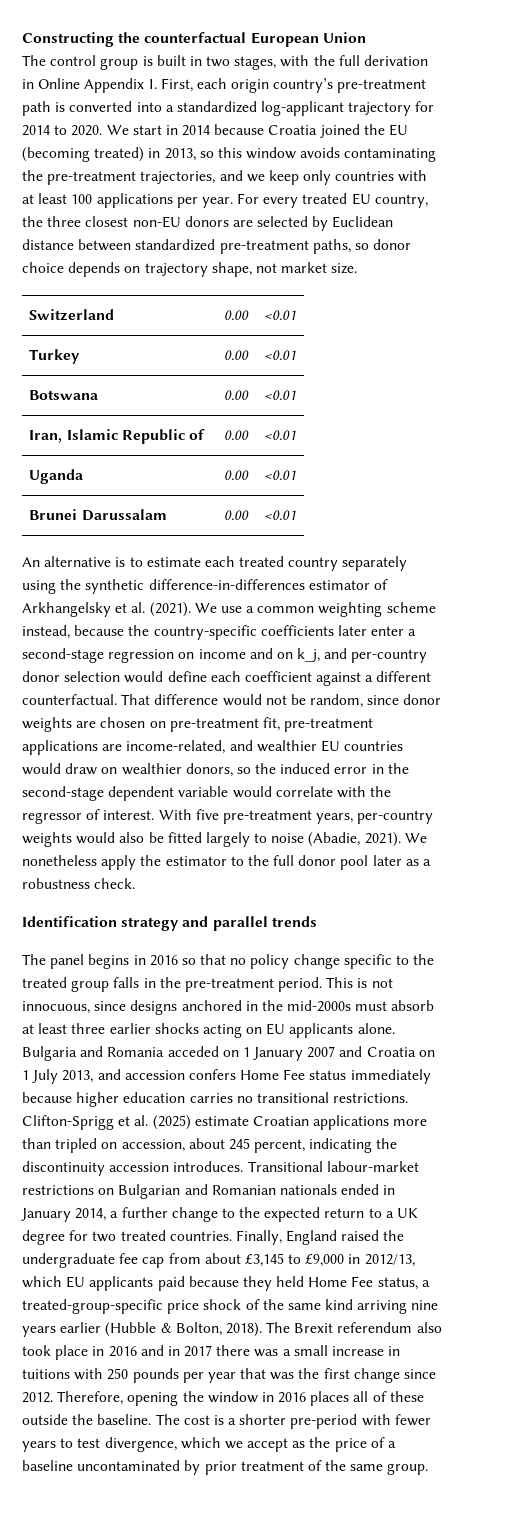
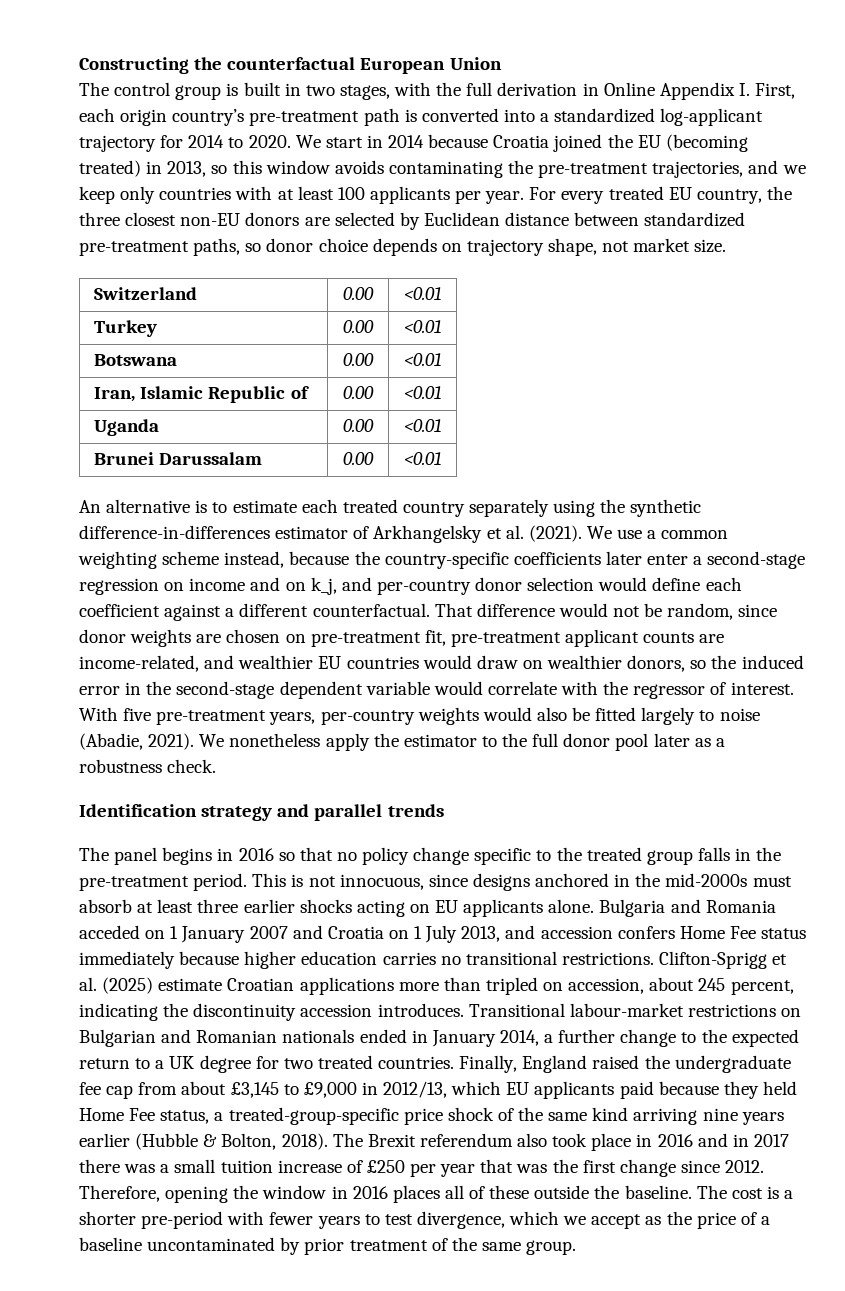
- We start in 2014 because Croatia joined the EU (becoming treated) in 2013, so this window avoids contaminating the pre-treatment trajectories, and we keep only countries with at least 100 applications per year.
+ We start in 2014 because Croatia joined the EU (becoming treated) in 2013, so this window avoids contaminating the pre-treatment trajectories, and we keep only countries with at least 100 applicants per year.
- That difference would not be random, since donor weights are chosen on pre-treatment fit, pre-treatment applications are income-related, and wealthier EU countries would draw on wealthier donors, so the induced error in the second-stage dependent variable would correlate with the regressor of interest.
+ That difference would not be random, since donor weights are chosen on pre-treatment fit, pre-treatment applicant counts are income-related, and wealthier EU countries would draw on wealthier donors, so the induced error in the second-stage dependent variable would correlate with the regressor of interest.
- The Brexit referendum also took place in 2016 and in 2017 there was a small increase in tuitions with 250 pounds per year that was the first change since 2012.
+ The Brexit referendum also took place in 2016 and in 2017 there was a small tuition increase of £250 per year that was the first change since 2012.

